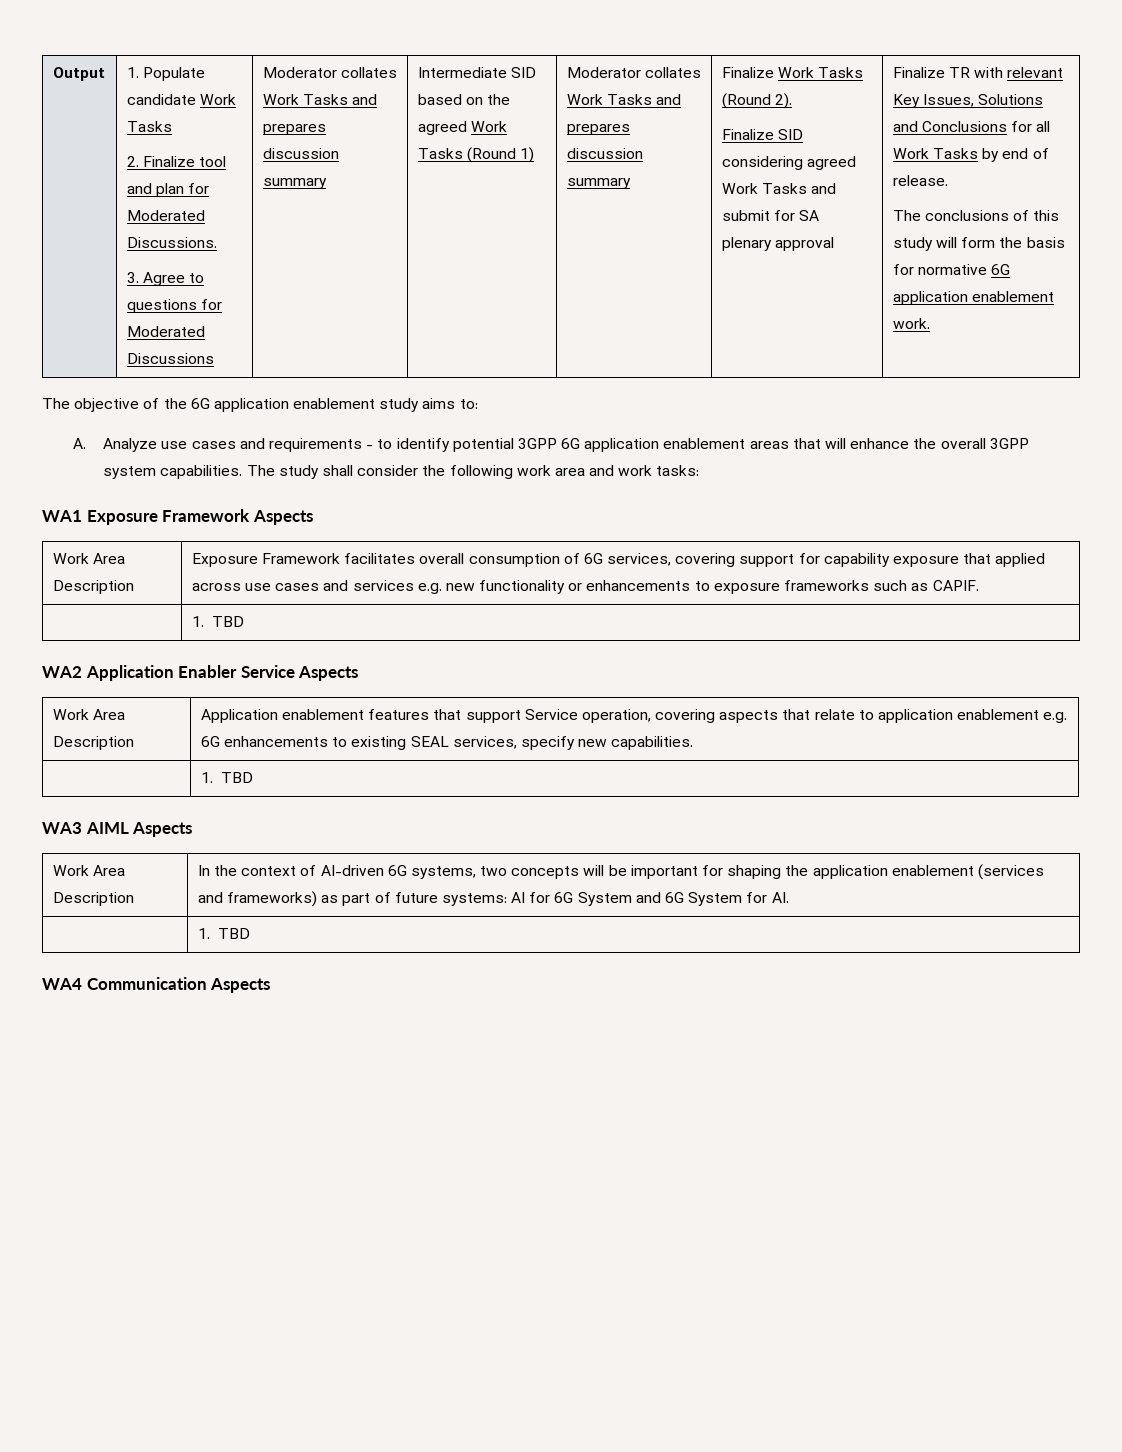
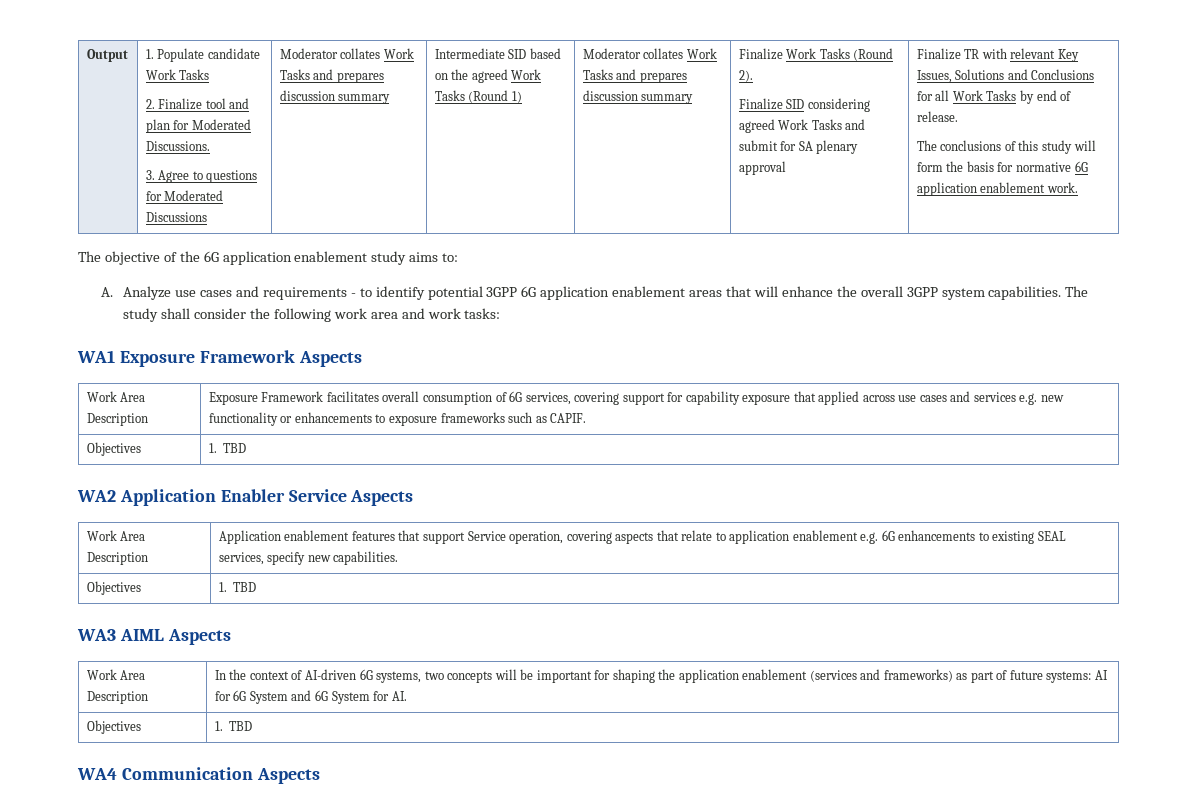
  Work Area Description | Exposure Framework facilitates overall consumption of 6G services, covering support for capability exposure that applied across use cases and services e.g. new functionality or enhancements to exposure frameworks such as CAPIF.
- | 1. TBD
+ Objectives | 1. TBD
  Work Area Description | Application enablement features that support Service operation, covering aspects that relate to application enablement e.g. 6G enhancements to existing SEAL services, specify new capabilities.
- | 1. TBD
+ Objectives | 1. TBD
  Work Area Description | In the context of AI-driven 6G systems, two concepts will be important for shaping the application enablement (services and frameworks) as part of future systems: AI for 6G System and 6G System for AI.
- | 1. TBD
+ Objectives | 1. TBD

